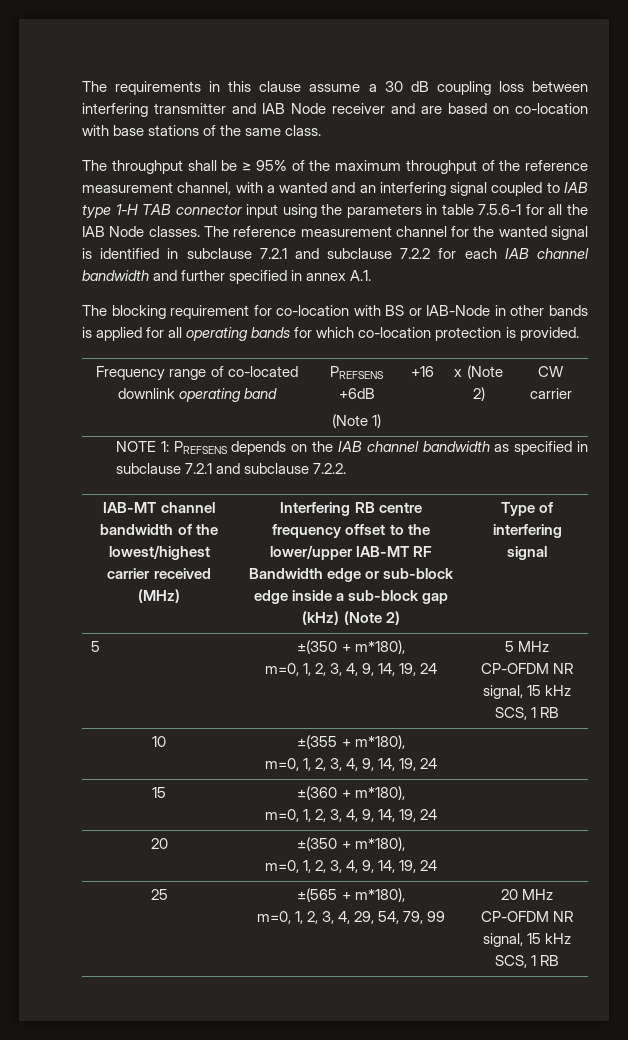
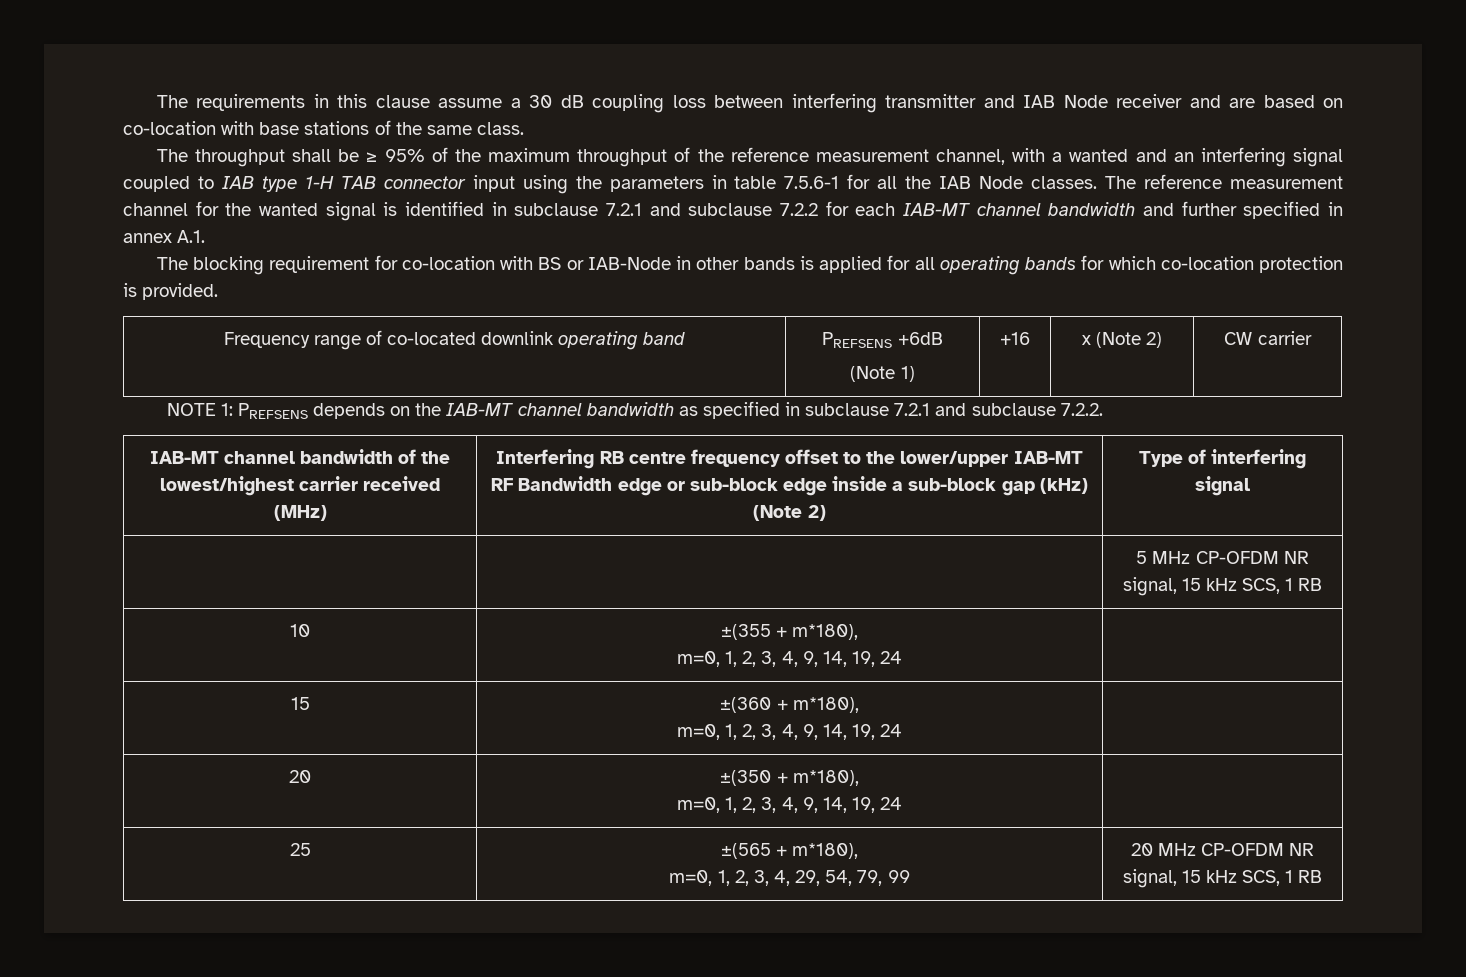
- The reference measurement channel for the wanted signal is identified in subclause 7.2.1 and subclause 7.2.2 for each IAB channel bandwidth and further specified in annex A.1.
+ The reference measurement channel for the wanted signal is identified in subclause 7.2.1 and subclause 7.2.2 for each IAB-MT channel bandwidth and further specified in annex A.1.
- NOTE 1: PREFSENS depends on the IAB channel bandwidth as specified in subclause 7.2.1 and subclause 7.2.2.
+ NOTE 1: PREFSENS depends on the IAB-MT channel bandwidth as specified in subclause 7.2.1 and subclause 7.2.2.
- 5 | ±(350 + m*180),
- m=0, 1, 2, 3, 4, 9, 14, 19, 24 | 5 MHz CP-OFDM NR signal, 15 kHz SCS, 1 RB
+ | | 5 MHz CP-OFDM NR signal, 15 kHz SCS, 1 RB

